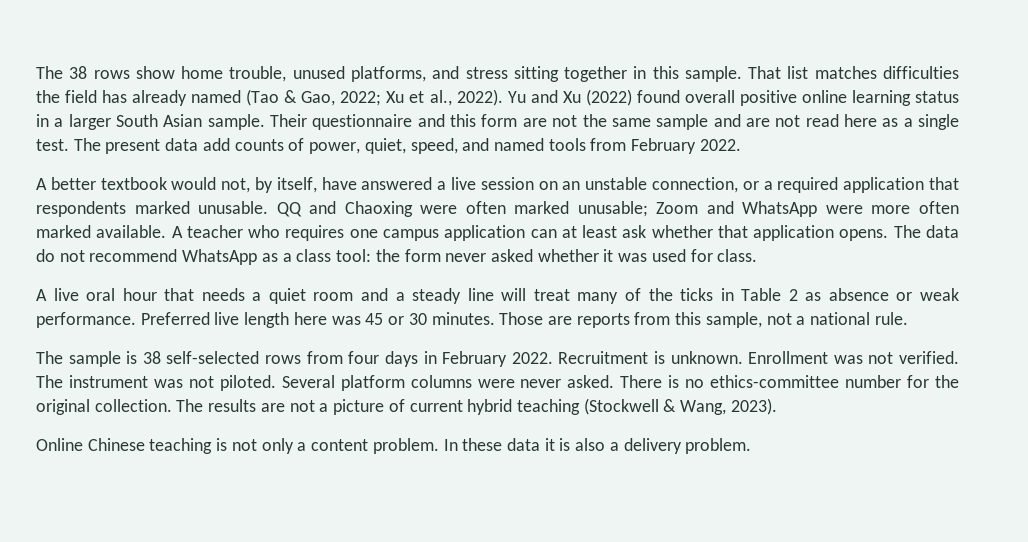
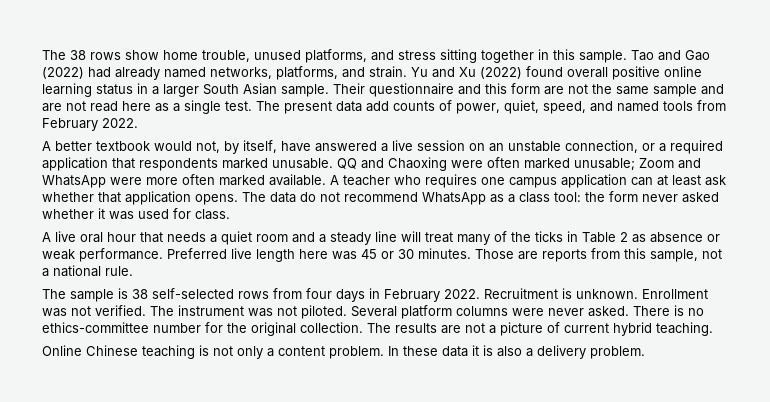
- That list matches difficulties the field has already named (Tao & Gao, 2022; Xu et al., 2022).
+ Tao and Gao (2022) had already named networks, platforms, and strain.
- The results are not a picture of current hybrid teaching (Stockwell & Wang, 2023).
+ The results are not a picture of current hybrid teaching.

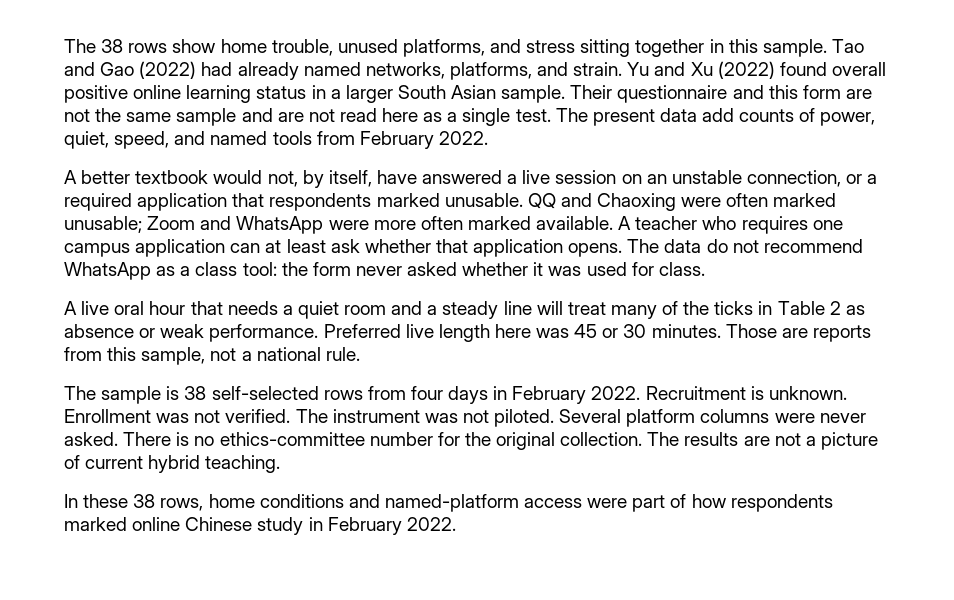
- Online Chinese teaching is not only a content problem. In these data it is also a delivery problem.
+ In these 38 rows, home conditions and named-platform access were part of how respondents marked online Chinese study in February 2022.

